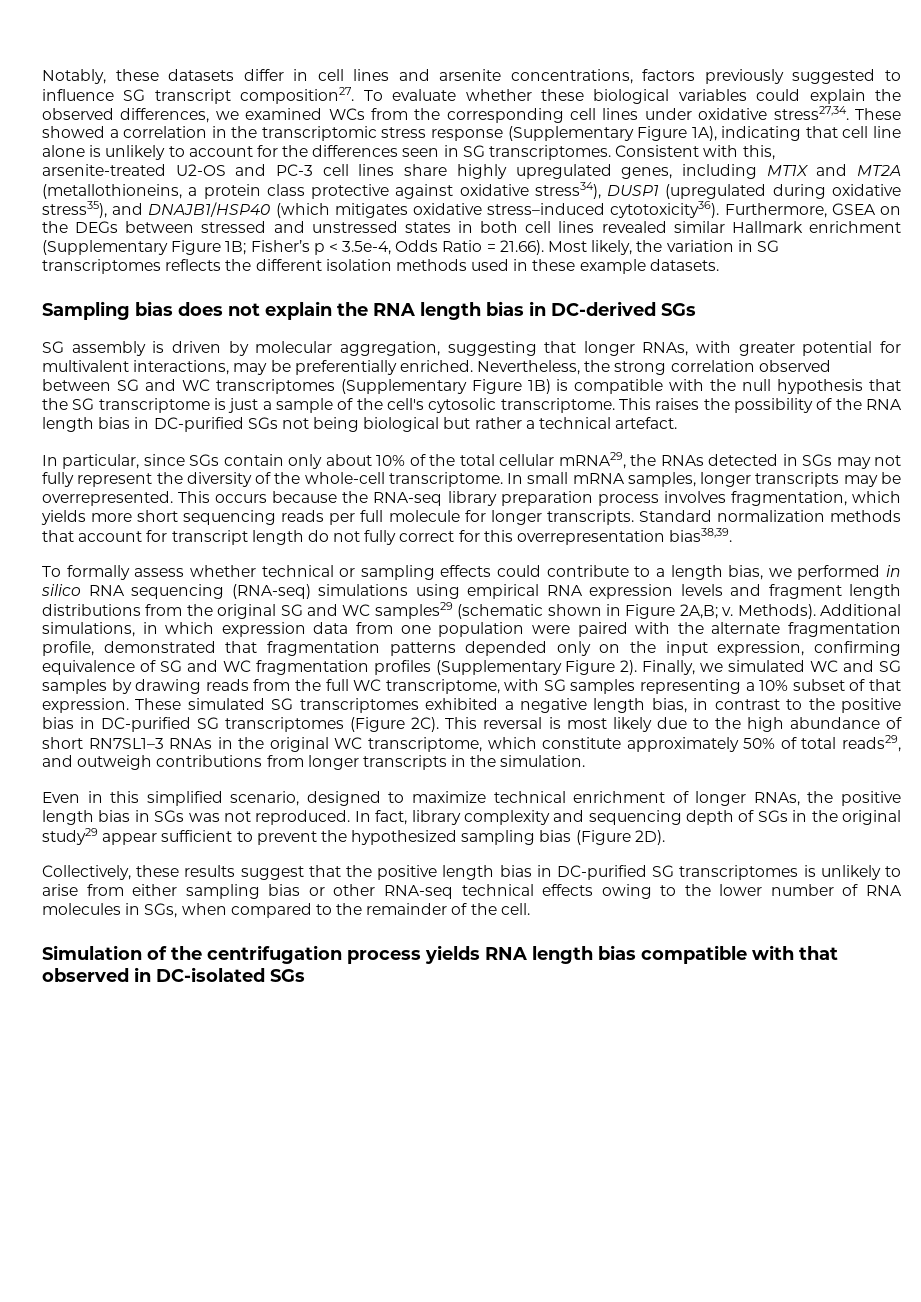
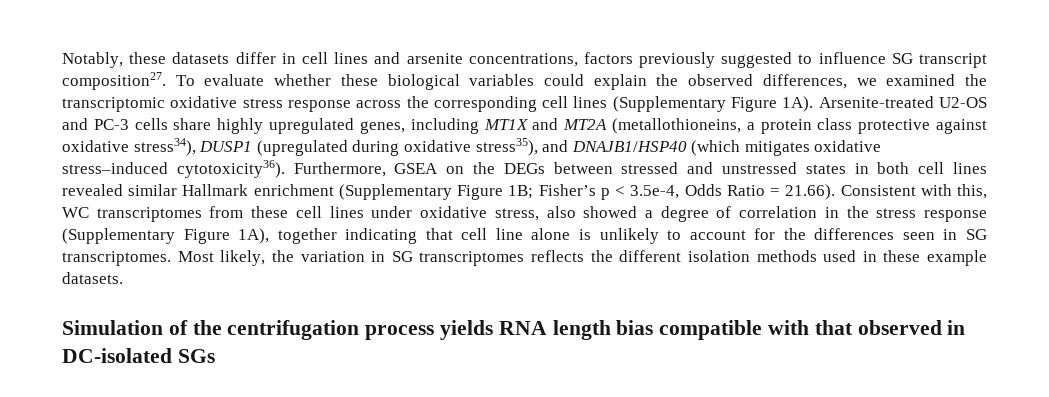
- To evaluate whether these biological variables could explain the observed differences, we examined WCs from the corresponding cell lines under oxidative stress27,34. These showed a correlation in the transcriptomic stress response (Supplementary Figure 1A), indicating that cell line alone is unlikely to account for the differences seen in SG transcriptomes. Consistent with this, arsenite-treated U2-OS and PC-3 cell lines share highly upregulated genes, including MT1X and MT2A (metallothioneins, a protein class protective against oxidative stress34), DUSP1 (upregulated during oxidative stress35), and DNAJB1/HSP40 (which mitigates oxidative stress–induced cytotoxicity36).
+ To evaluate whether these biological variables could explain the observed differences, we examined the transcriptomic oxidative stress response across the corresponding cell lines (Supplementary Figure 1A). Arsenite-treated U2-OS and PC-3 cells share highly upregulated genes, including MT1X and MT2A (metallothioneins, a protein class protective against oxidative stress34), DUSP1 (upregulated during oxidative stress35), and DNAJB1/HSP40 (which mitigates oxidative stress–induced cytotoxicity36).
- Furthermore, GSEA on the DEGs between stressed and unstressed states in both cell lines revealed similar Hallmark enrichment (Supplementary Figure 1B; Fisher’s p < 3.5e-4, Odds Ratio = 21.66). Most likely, the variation in SG transcriptomes reflects the different isolation methods used in these example datasets.
+ Furthermore, GSEA on the DEGs between stressed and unstressed states in both cell lines revealed similar Hallmark enrichment (Supplementary Figure 1B; Fisher’s p < 3.5e-4, Odds Ratio = 21.66). Consistent with this, WC transcriptomes from these cell lines under oxidative stress, also showed a degree of correlation in the stress response (Supplementary Figure 1A), together indicating that cell line alone is unlikely to account for the differences seen in SG transcriptomes. Most likely, the variation in SG transcriptomes reflects the different isolation methods used in these example datasets.
- Sampling bias does not explain the RNA length bias in DC-derived SGs
- SG assembly is driven by molecular aggregation, suggesting that longer RNAs, with greater potential for multivalent interactions, may be preferentially enriched. Nevertheless, the strong correlation observed between SG and WC transcriptomes (Supplementary Figure 1B) is compatible with the null hypothesis that the SG transcriptome is just a sample of the cell's cytosolic transcriptome. This raises the possibility of the RNA length bias in DC-purified SGs not being biological but rather a technical artefact.
- In particular, since SGs contain only about 10% of the total cellular mRNA29, the RNAs detected in SGs may not fully represent the diversity of the whole-cell transcriptome. In small mRNA samples, longer transcripts may be overrepresented. This occurs because the RNA-seq library preparation process involves fragmentation, which yields more short sequencing reads per full molecule for longer transcripts. Standard normalization methods that account for transcript length do not fully correct for this overrepresentation bias38,39.
- To formally assess whether technical or sampling effects could contribute to a length bias, we performed in silico RNA sequencing (RNA-seq) simulations using empirical RNA expression levels and fragment length distributions from the original SG and WC samples29 (schematic shown in Figure 2A,B; v. Methods). Additional simulations, in which expression data from one population were paired with the alternate fragmentation profile, demonstrated that fragmentation patterns depended only on the input expression, confirming equivalence of SG and WC fragmentation profiles (Supplementary Figure 2). Finally, we simulated WC and SG samples by drawing reads from the full WC transcriptome, with SG samples representing a 10% subset of that expression. These simulated SG transcriptomes exhibited a negative length bias, in contrast to the positive bias in DC-purified SG transcriptomes (Figure 2C). This reversal is most likely due to the high abundance of short RN7SL1–3 RNAs in the original WC transcriptome, which constitute approximately 50% of total reads29, and outweigh contributions from longer transcripts in the simulation.
- Even in this simplified scenario, designed to maximize technical enrichment of longer RNAs, the positive length bias in SGs was not reproduced. In fact, library complexity and sequencing depth of SGs in the original study29 appear sufficient to prevent the hypothesized sampling bias (Figure 2D).
- Collectively, these results suggest that the positive length bias in DC-purified SG transcriptomes is unlikely to arise from either sampling bias or other RNA-seq technical effects owing to the lower number of RNA molecules in SGs, when compared to the remainder of the cell.

